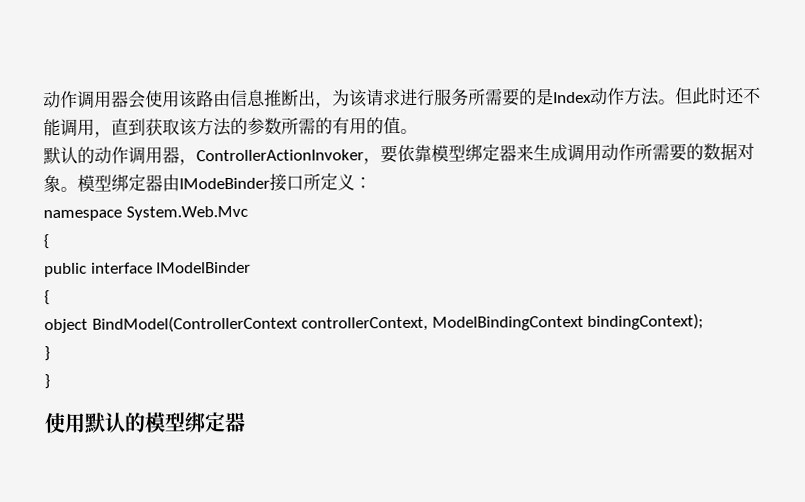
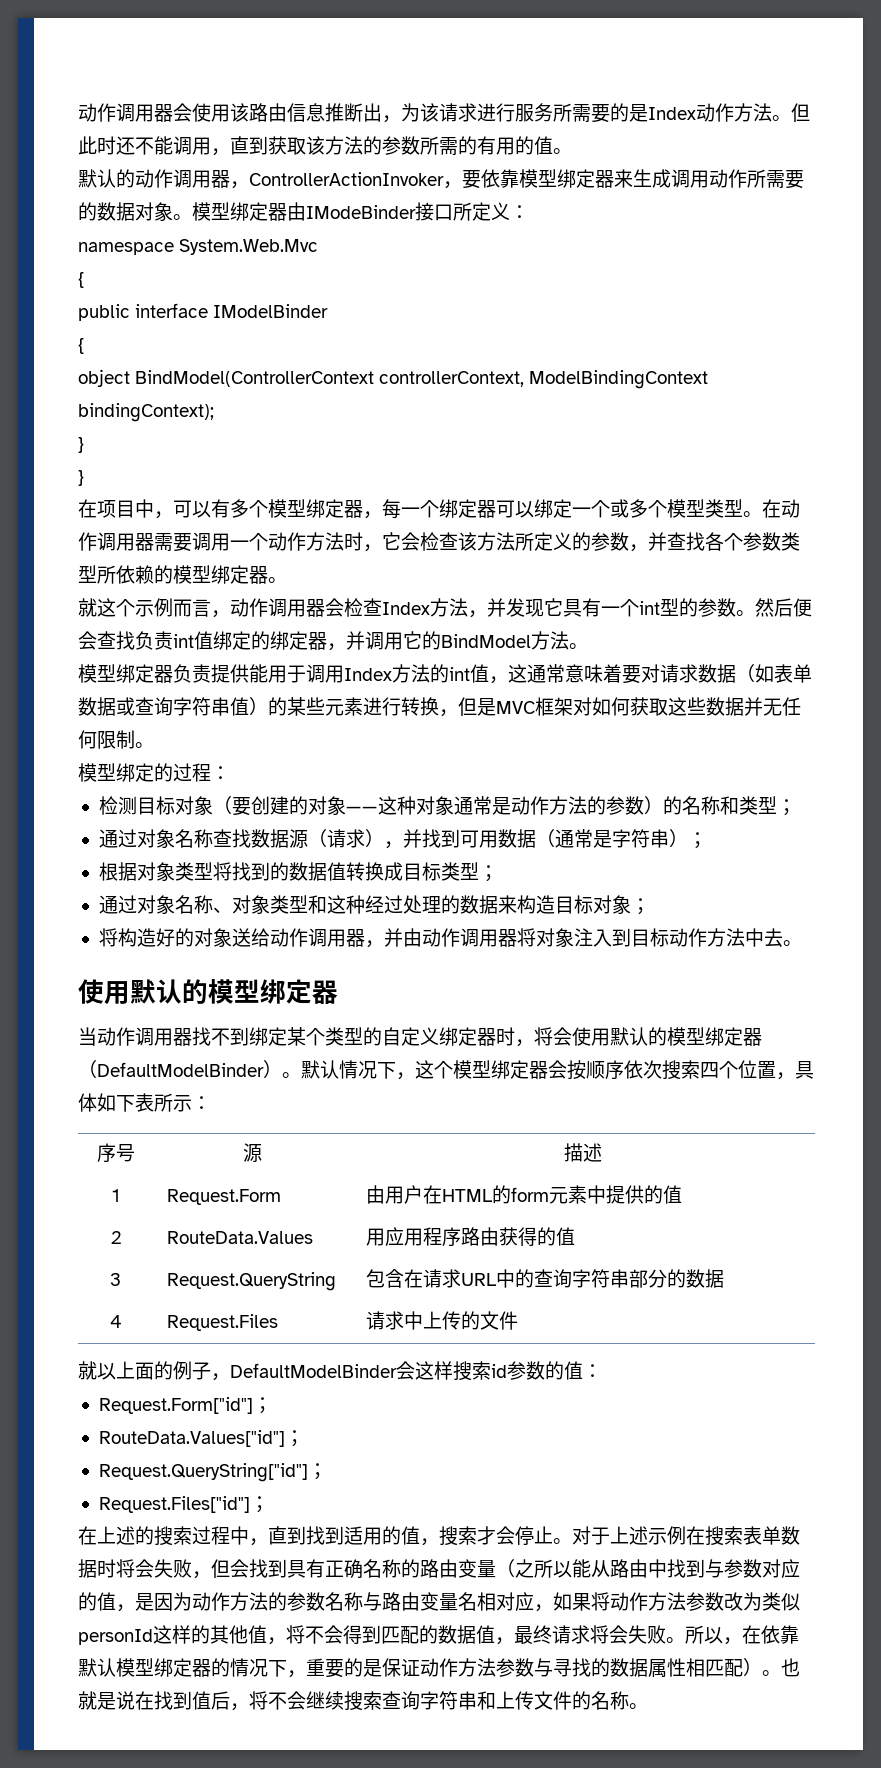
+ 在项目中，可以有多个模型绑定器，每一个绑定器可以绑定一个或多个模型类型。在动作调用器需要调用一个动作方法时，它会检查该方法所定义的参数，并查找各个参数类型所依赖的模型绑定器。
+ 就这个示例而言，动作调用器会检查Index方法，并发现它具有一个int型的参数。然后便会查找负责int值绑定的绑定器，并调用它的BindModel方法。
+ 模型绑定器负责提供能用于调用Index方法的int值，这通常意味着要对请求数据（如表单数据或查询字符串值）的某些元素进行转换，但是MVC框架对如何获取这些数据并无任何限制。
+ 模型绑定的过程：
+ 检测目标对象（要创建的对象——这种对象通常是动作方法的参数）的名称和类型；
+ 通过对象名称查找数据源（请求），并找到可用数据（通常是字符串）；
+ 根据对象类型将找到的数据值转换成目标类型；
+ 通过对象名称、对象类型和这种经过处理的数据来构造目标对象；
+ 将构造好的对象送给动作调用器，并由动作调用器将对象注入到目标动作方法中去。
  使用默认的模型绑定器
+ 当动作调用器找不到绑定某个类型的自定义绑定器时，将会使用默认的模型绑定器（DefaultModelBinder）。默认情况下，这个模型绑定器会按顺序依次搜索四个位置，具体如下表所示：
+ 序号 | 源 | 描述
+ 1 | Request.Form | 由用户在HTML的form元素中提供的值
+ 2 | RouteData.Values | 用应用程序路由获得的值
+ 3 | Request.QueryString | 包含在请求URL中的查询字符串部分的数据
+ 4 | Request.Files | 请求中上传的文件
+ 就以上面的例子，DefaultModelBinder会这样搜索id参数的值：
+ Request.Form["id"]；
+ RouteData.Values["id"]；
+ Request.QueryString["id"]；
+ Request.Files["id"]；
+ 在上述的搜索过程中，直到找到适用的值，搜索才会停止。对于上述示例在搜索表单数据时将会失败，但会找到具有正确名称的路由变量（之所以能从路由中找到与参数对应的值，是因为动作方法的参数名称与路由变量名相对应，如果将动作方法参数改为类似personId这样的其他值，将不会得到匹配的数据值，最终请求将会失败。所以，在依靠默认模型绑定器的情况下，重要的是保证动作方法参数与寻找的数据属性相匹配）。也就是说在找到值后，将不会继续搜索查询字符串和上传文件的名称。

